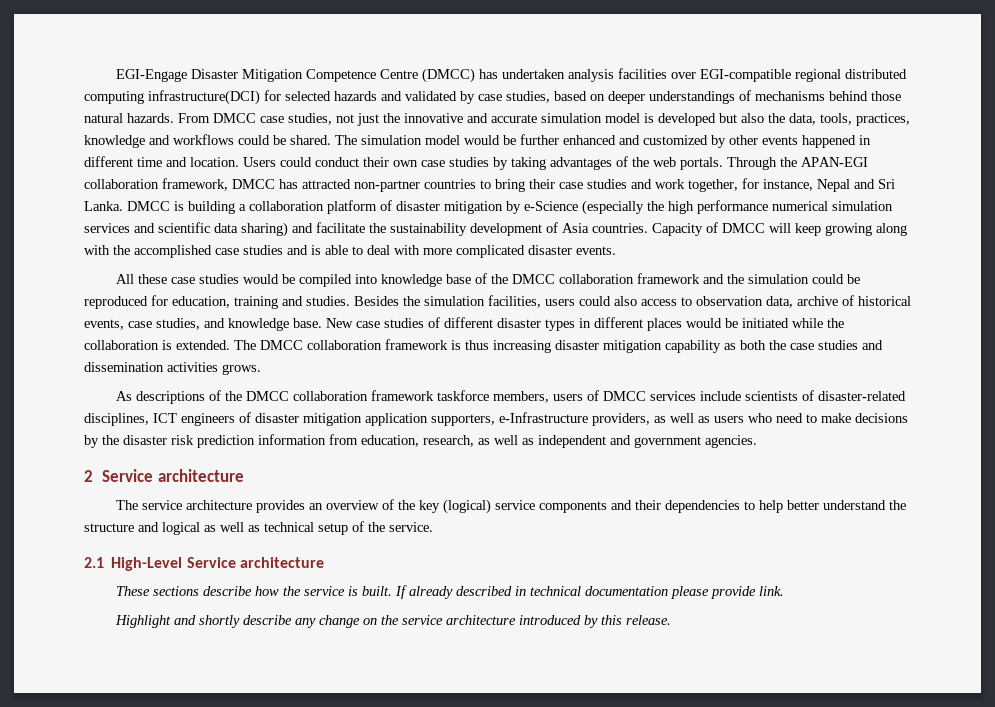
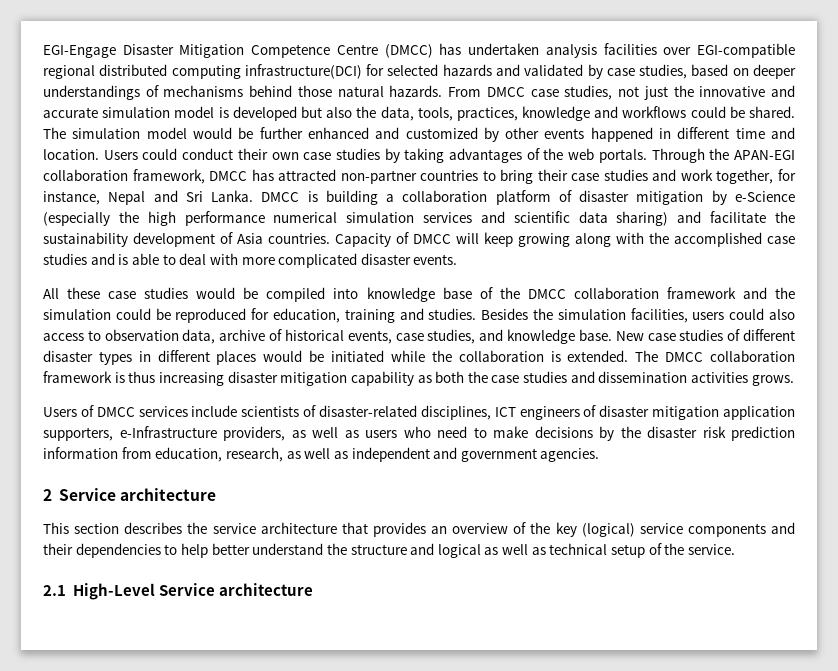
- As descriptions of the DMCC collaboration framework taskforce members, users of DMCC services include scientists of disaster-related disciplines, ICT engineers of disaster mitigation application supporters, e-Infrastructure providers, as well as users who need to make decisions by the disaster risk prediction information from education, research, as well as independent and government agencies.
+ Users of DMCC services include scientists of disaster-related disciplines, ICT engineers of disaster mitigation application supporters, e-Infrastructure providers, as well as users who need to make decisions by the disaster risk prediction information from education, research, as well as independent and government agencies.
- The service architecture provides an overview of the key (logical) service components and their dependencies to help better understand the structure and logical as well as technical setup of the service.
+ This section describes the service architecture that provides an overview of the key (logical) service components and their dependencies to help better understand the structure and logical as well as technical setup of the service.
- These sections describe how the service is built. If already described in technical documentation please provide link.
- Highlight and shortly describe any change on the service architecture introduced by this release.

